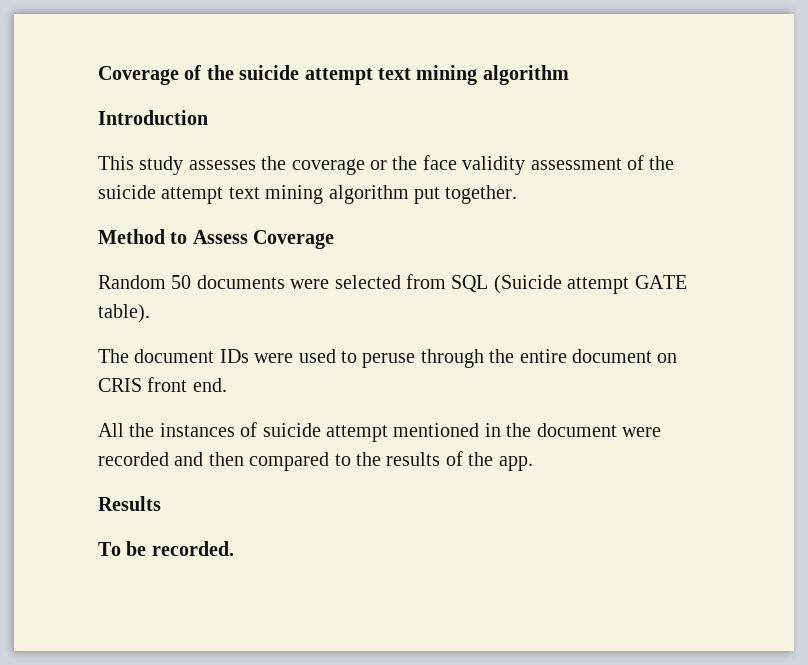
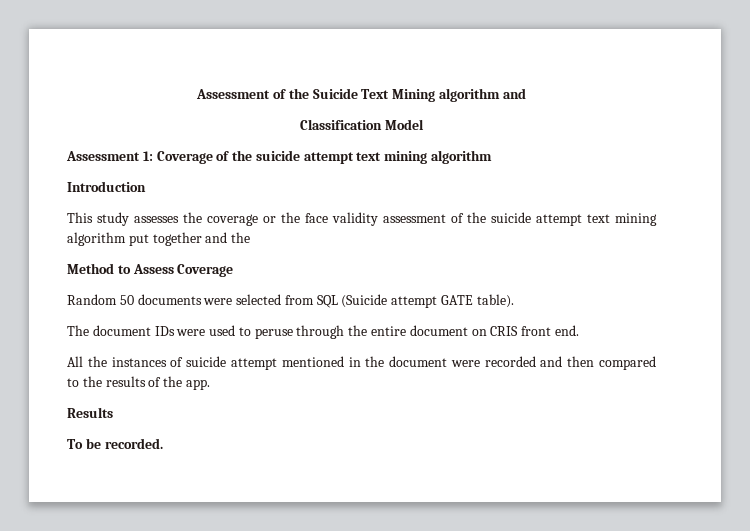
- Coverage of the suicide attempt text mining algorithm
+ Assessment of the Suicide Text Mining algorithm and
+ Classification Model
+ Assessment 1: Coverage of the suicide attempt text mining algorithm
- This study assesses the coverage or the face validity assessment of the suicide attempt text mining algorithm put together.
+ This study assesses the coverage or the face validity assessment of the suicide attempt text mining algorithm put together and the

